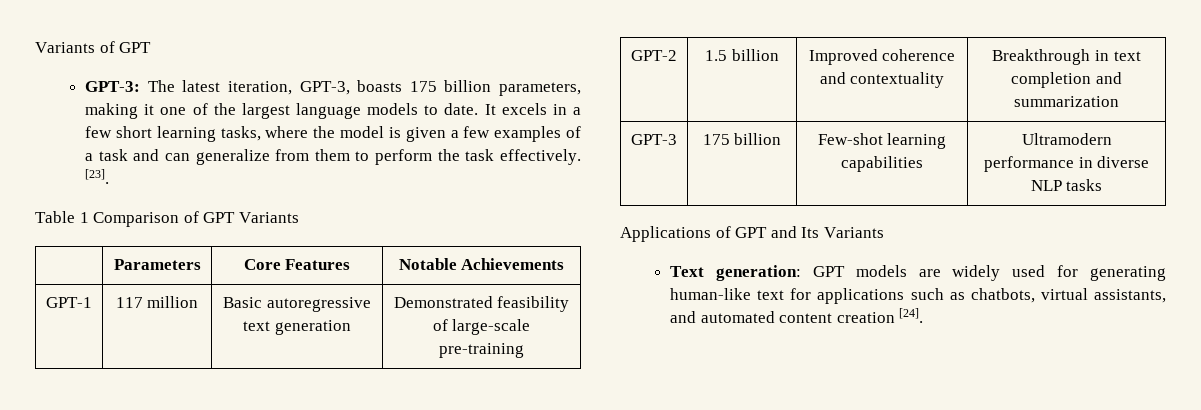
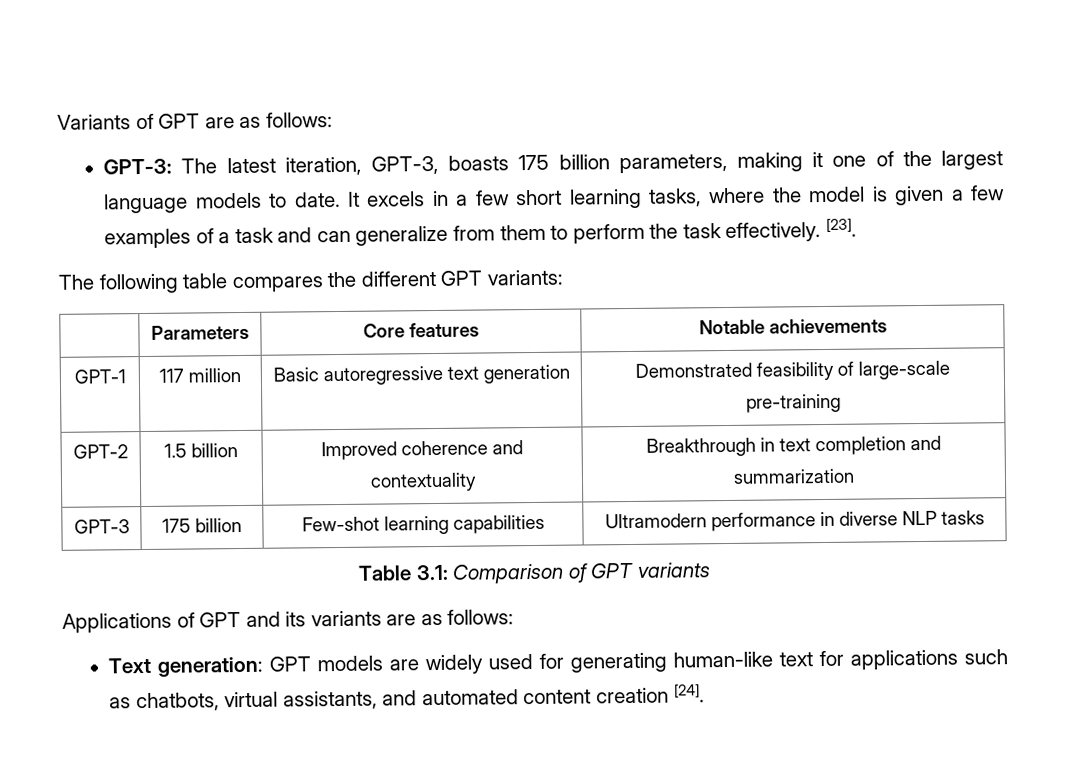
- Variants of GPT
+ Variants of GPT are as follows:
- Table 1 Comparison of GPT Variants
+ The following table compares the different GPT variants:
- | Parameters | Core Features | Notable Achievements
+ | Parameters | Core features | Notable achievements
+ Table 3.1: Comparison of GPT variants
- Applications of GPT and Its Variants
+ Applications of GPT and its variants are as follows:

